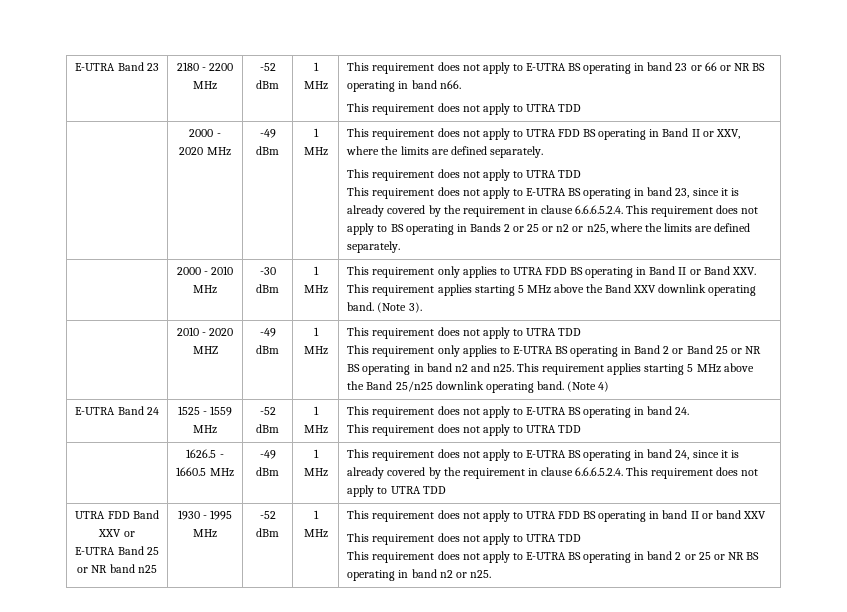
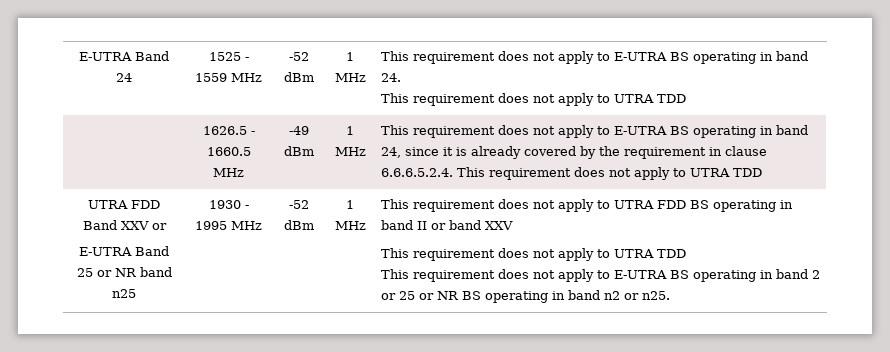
- E-UTRA Band 23 | 2180 - 2200 MHz | -52 dBm | 1 MHz | This requirement does not apply to E-UTRA BS operating in band 23 or 66 or NR BS operating in band n66.
- This requirement does not apply to UTRA TDD
- | 2000 - 2020 MHz | -49 dBm | 1 MHz | This requirement does not apply to UTRA FDD BS operating in Band II or XXV, where the limits are defined separately.
- This requirement does not apply to UTRA TDD
- This requirement does not apply to E-UTRA BS operating in band 23, since it is already covered by the requirement in clause 6.6.6.5.2.4. This requirement does not apply to BS operating in Bands 2 or 25 or n2 or n25, where the limits are defined separately.
- | 2000 - 2010 MHz | -30 dBm | 1 MHz | This requirement only applies to UTRA FDD BS operating in Band II or Band XXV. This requirement applies starting 5 MHz above the Band XXV downlink operating band. (Note 3).
- | 2010 - 2020 MHZ | -49 dBm | 1 MHz | This requirement does not apply to UTRA TDD
- This requirement only applies to E-UTRA BS operating in Band 2 or Band 25 or NR BS operating in band n2 and n25. This requirement applies starting 5 MHz above the Band 25/n25 downlink operating band. (Note 4)

